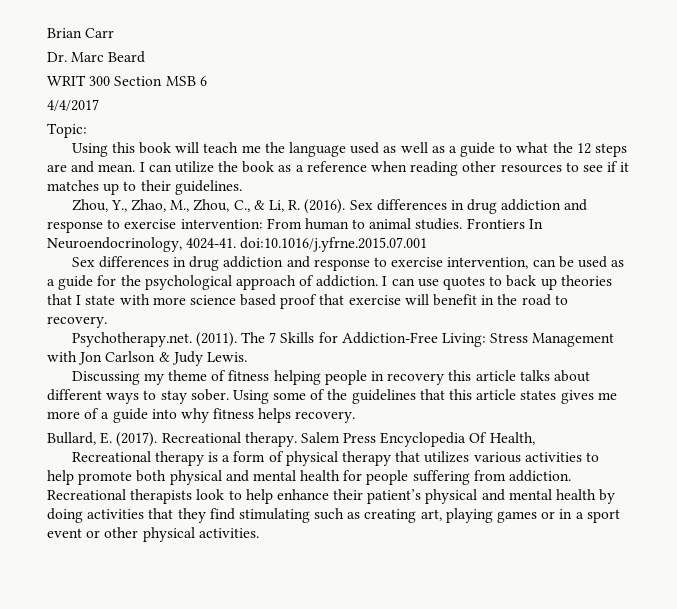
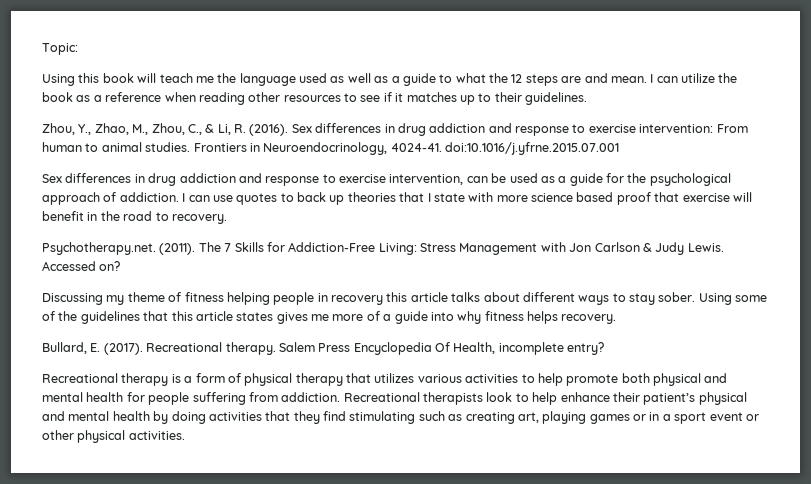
- Brian Carr
- Dr. Marc Beard
- WRIT 300 Section MSB 6
- 4/4/2017
- Frontiers In Neuroendocrinology, 4024-41. doi:10.1016/j.yfrne.2015.07.001
+ Frontiers in Neuroendocrinology, 4024-41. doi:10.1016/j.yfrne.2015.07.001
+ Accessed on?
- Salem Press Encyclopedia Of Health,
+ Salem Press Encyclopedia Of Health, incomplete entry?

